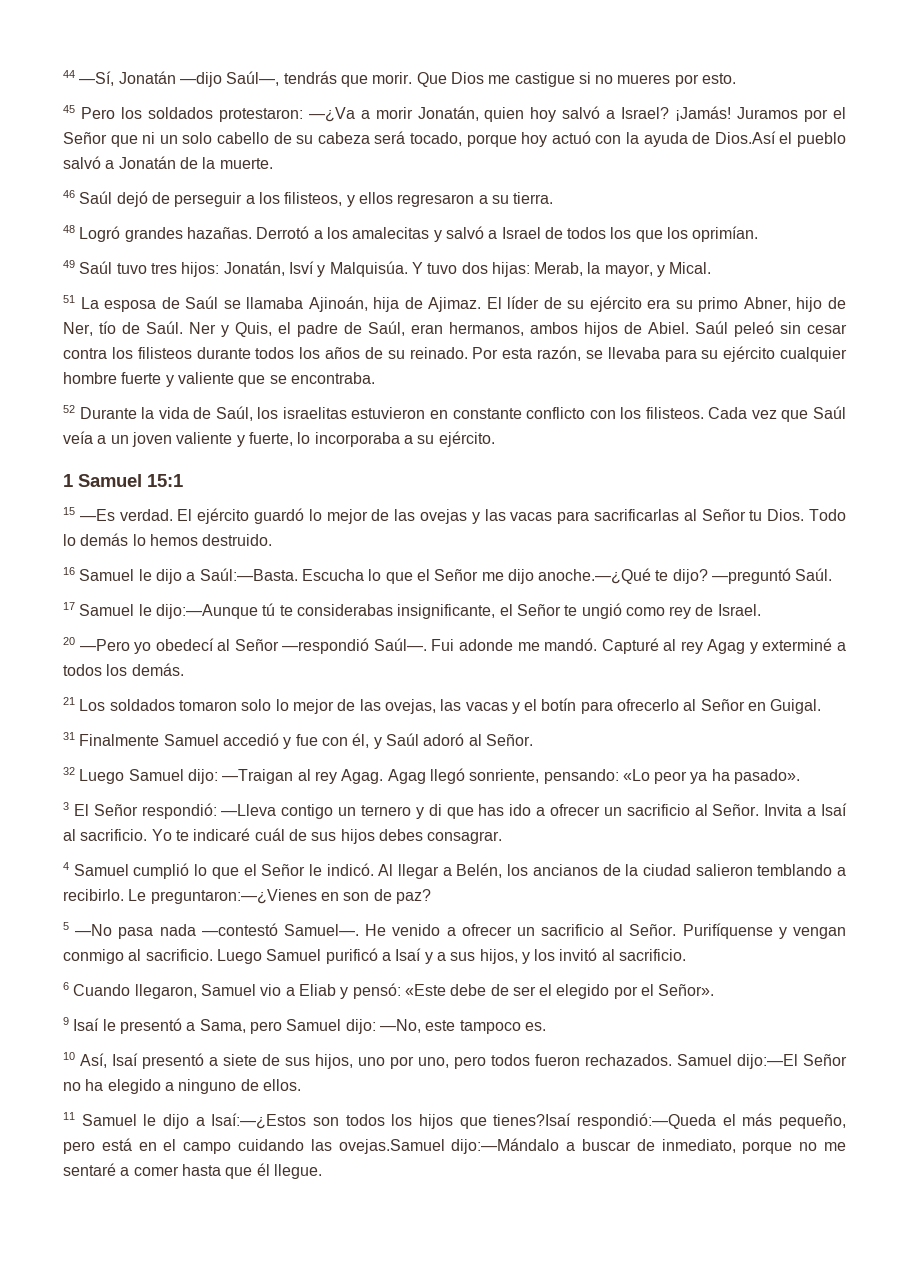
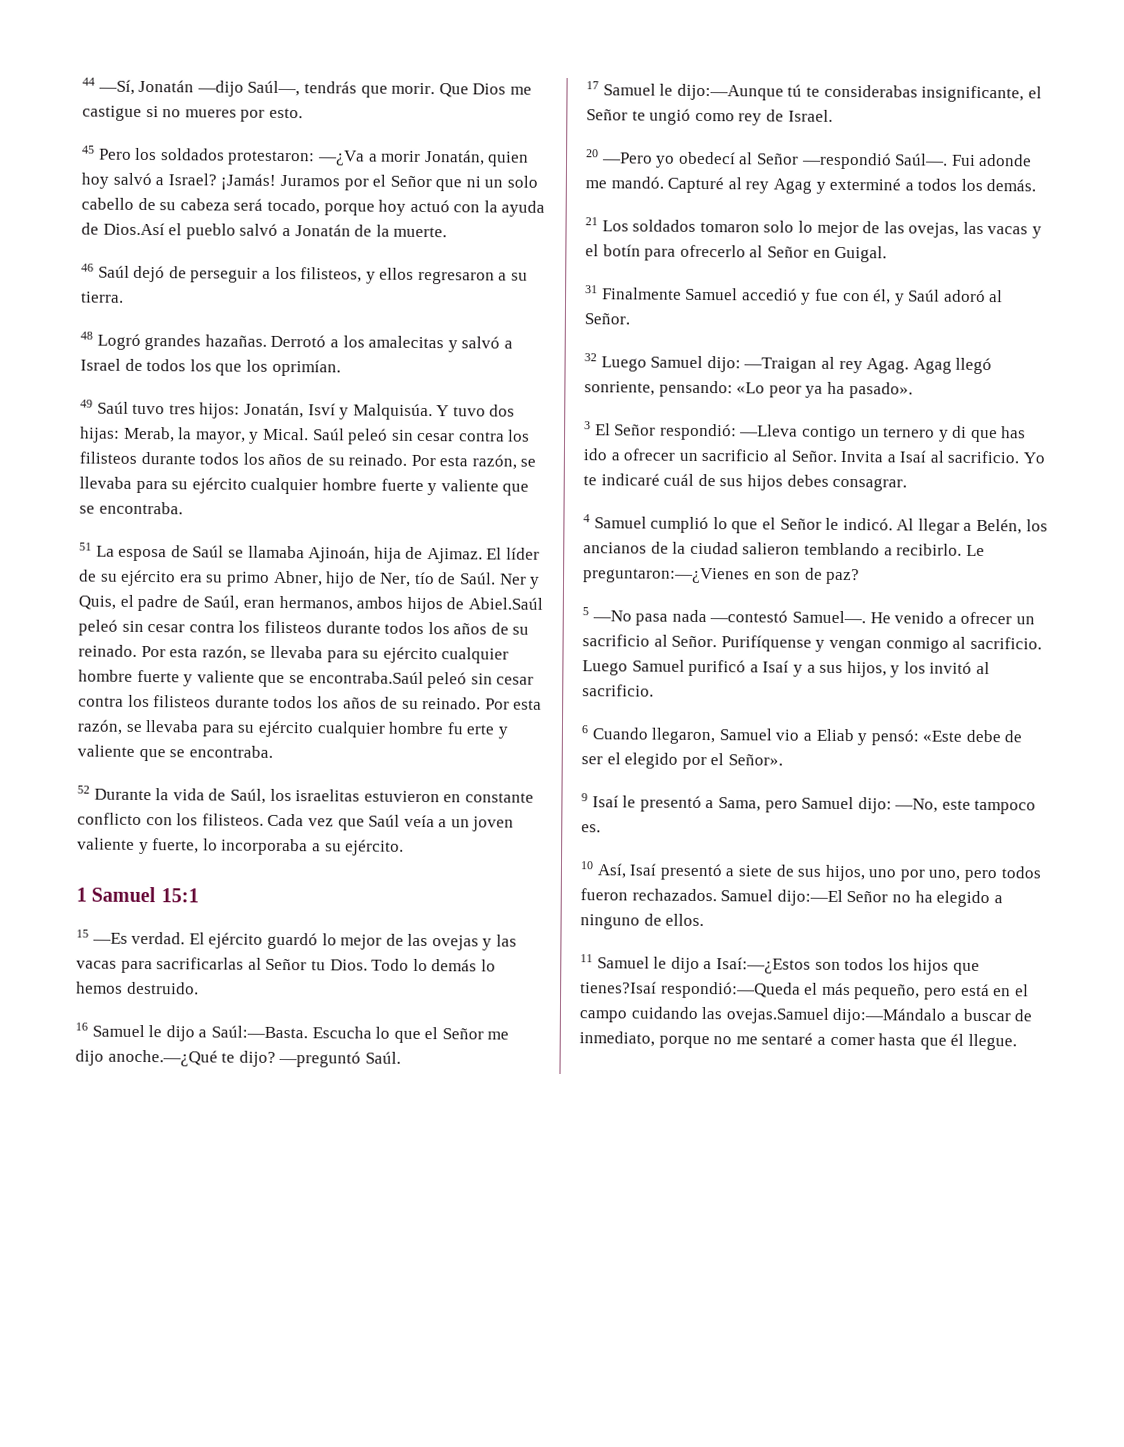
+ Saúl peleó sin cesar contra los filisteos durante todos los años de su reinado. Por esta razón, se llevaba para su ejército cualquier hombre fuerte y valiente que se encontraba.
- Ner y Quis, el padre de Saúl, eran hermanos, ambos hijos de Abiel. Saúl peleó sin cesar contra los filisteos durante todos los años de su reinado.
+ Ner y Quis, el padre de Saúl, eran hermanos, ambos hijos de Abiel.Saúl peleó sin cesar contra los filisteos durante todos los años de su reinado.
- Por esta razón, se llevaba para su ejército cualquier hombre fuerte y valiente que se encontraba.
+ Por esta razón, se llevaba para su ejército cualquier hombre fuerte y valiente que se encontraba.Saúl peleó sin cesar contra los filisteos durante todos los años de su reinado. Por esta razón, se llevaba para su ejército cualquier hombre fu erte y valiente que se encontraba.

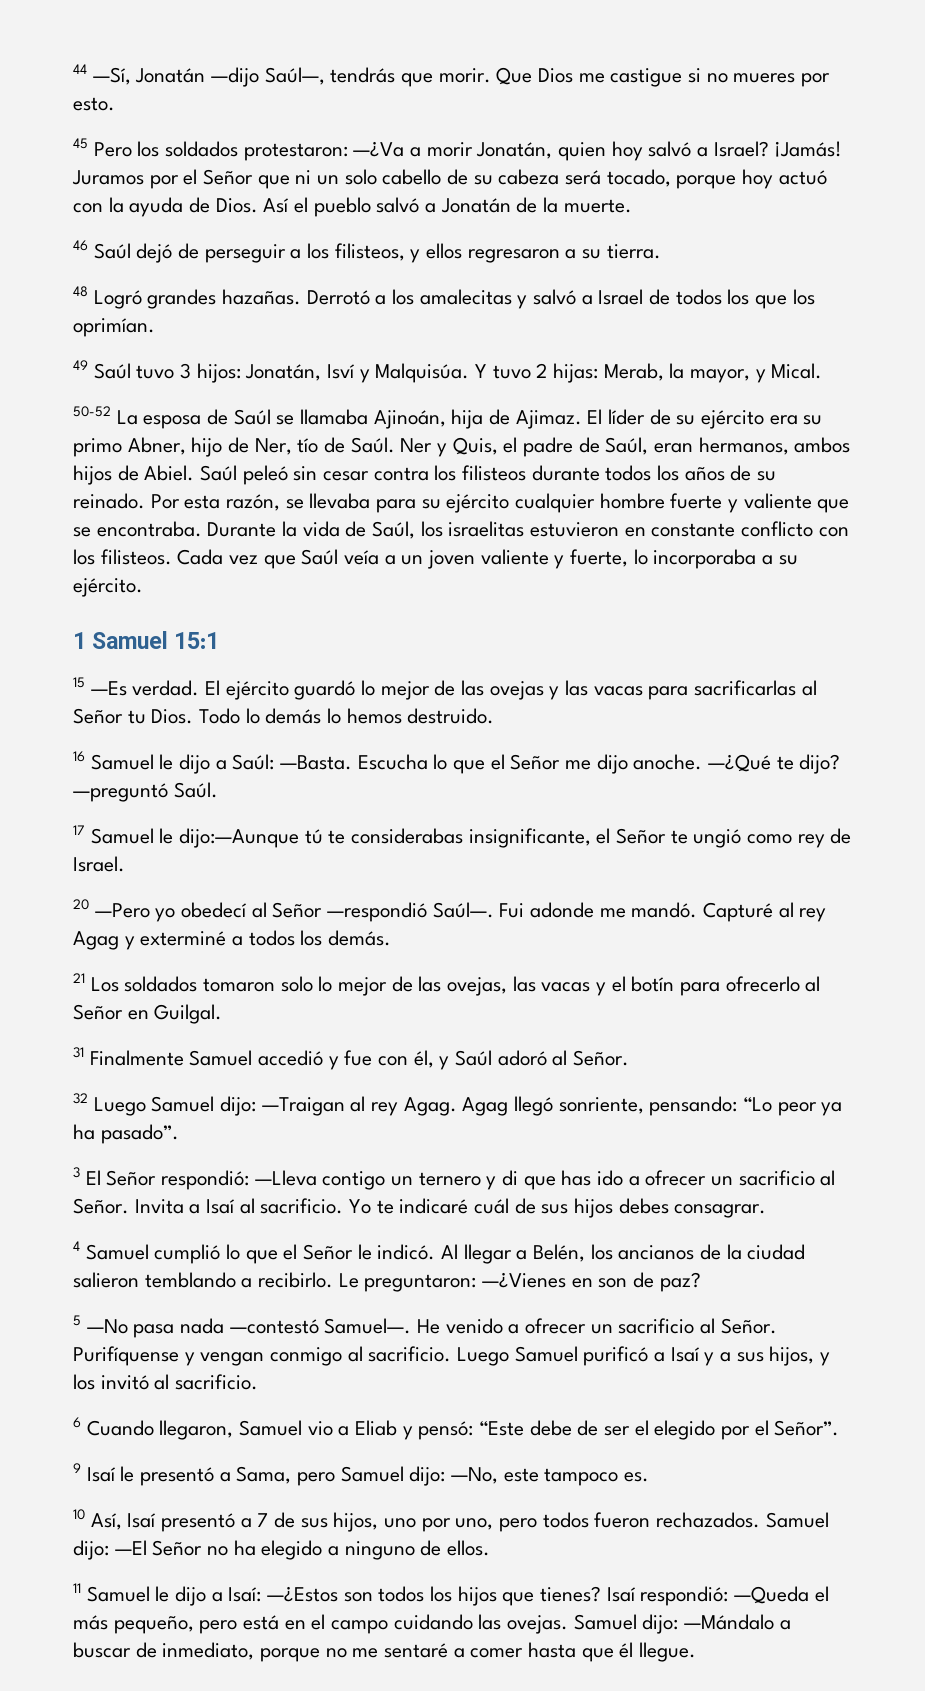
- Juramos por el Señor que ni un solo cabello de su cabeza será tocado, porque hoy actuó con la ayuda de Dios.Así el pueblo salvó a Jonatán de la muerte.
+ Juramos por el Señor que ni un solo cabello de su cabeza será tocado, porque hoy actuó con la ayuda de Dios. Así el pueblo salvó a Jonatán de la muerte.
- 49 Saúl tuvo tres hijos: Jonatán, Isví y Malquisúa.
+ 49 Saúl tuvo 3 hijos: Jonatán, Isví y Malquisúa.
- Y tuvo dos hijas: Merab, la mayor, y Mical. Saúl peleó sin cesar contra los filisteos durante todos los años de su reinado. Por esta razón, se llevaba para su ejército cualquier hombre fuerte y valiente que se encontraba.
- 51 La esposa de Saúl se llamaba Ajinoán, hija de Ajimaz.
+ Y tuvo 2 hijas: Merab, la mayor, y Mical.
+ 50-52 La esposa de Saúl se llamaba Ajinoán, hija de Ajimaz.
- Ner y Quis, el padre de Saúl, eran hermanos, ambos hijos de Abiel.Saúl peleó sin cesar contra los filisteos durante todos los años de su reinado.
+ Ner y Quis, el padre de Saúl, eran hermanos, ambos hijos de Abiel. Saúl peleó sin cesar contra los filisteos durante todos los años de su reinado.
- Por esta razón, se llevaba para su ejército cualquier hombre fuerte y valiente que se encontraba.Saúl peleó sin cesar contra los filisteos durante todos los años de su reinado. Por esta razón, se llevaba para su ejército cualquier hombre fu erte y valiente que se encontraba.
- 52 Durante la vida de Saúl, los israelitas estuvieron en constante conflicto con los filisteos.
+ Por esta razón, se llevaba para su ejército cualquier hombre fuerte y valiente que se encontraba. Durante la vida de Saúl, los israelitas estuvieron en constante conflicto con los filisteos.
- 16 Samuel le dijo a Saúl:—Basta.
+ 16 Samuel le dijo a Saúl: —Basta.
- Escucha lo que el Señor me dijo anoche.—¿Qué te dijo?
+ Escucha lo que el Señor me dijo anoche. —¿Qué te dijo?
- 21 Los soldados tomaron solo lo mejor de las ovejas, las vacas y el botín para ofrecerlo al Señor en Guigal.
+ 21 Los soldados tomaron solo lo mejor de las ovejas, las vacas y el botín para ofrecerlo al Señor en Guilgal.
- Agag llegó sonriente, pensando: «Lo peor ya ha pasado».
+ Agag llegó sonriente, pensando: “Lo peor ya ha pasado”.
- Le preguntaron:—¿Vienes en son de paz?
+ Le preguntaron: —¿Vienes en son de paz?
- 6 Cuando llegaron, Samuel vio a Eliab y pensó: «Este debe de ser el elegido por el Señor».
+ 6 Cuando llegaron, Samuel vio a Eliab y pensó: “Este debe de ser el elegido por el Señor”.
- 10 Así, Isaí presentó a siete de sus hijos, uno por uno, pero todos fueron rechazados.
+ 10 Así, Isaí presentó a 7 de sus hijos, uno por uno, pero todos fueron rechazados.
- Samuel dijo:—El Señor no ha elegido a ninguno de ellos.
+ Samuel dijo: —El Señor no ha elegido a ninguno de ellos.
- 11 Samuel le dijo a Isaí:—¿Estos son todos los hijos que tienes?Isaí respondió:—Queda el más pequeño, pero está en el campo cuidando las ovejas.Samuel dijo:—Mándalo a buscar de inmediato, porque no me sentaré a comer hasta que él llegue.
+ 11 Samuel le dijo a Isaí: —¿Estos son todos los hijos que tienes? Isaí respondió: —Queda el más pequeño, pero está en el campo cuidando las ovejas. Samuel dijo: —Mándalo a buscar de inmediato, porque no me sentaré a comer hasta que él llegue.

